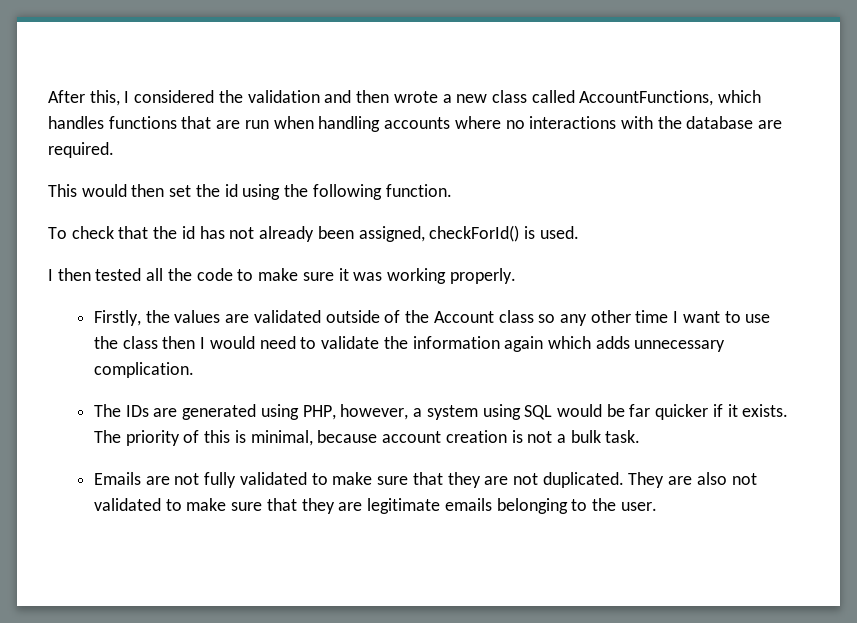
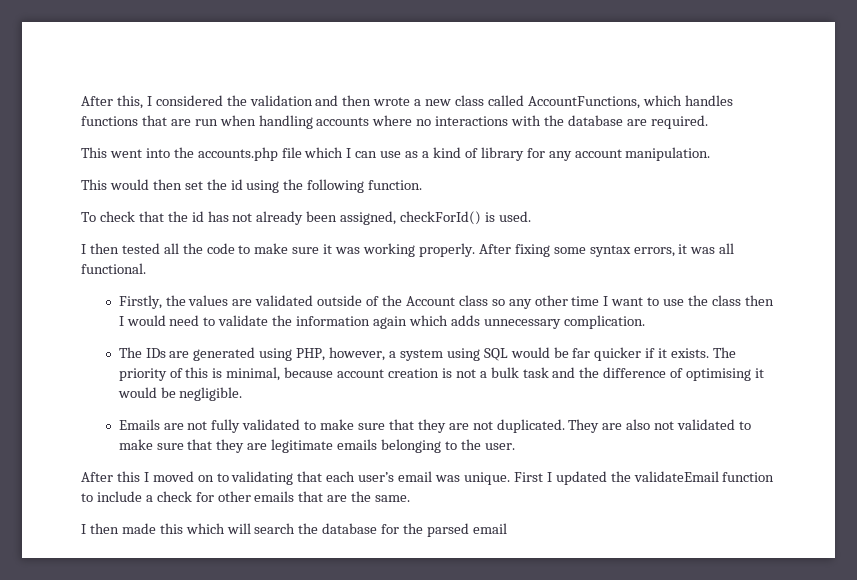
+ This went into the accounts.php file which I can use as a kind of library for any account manipulation.
+ After fixing some syntax errors, it was all functional.
- The priority of this is minimal, because account creation is not a bulk task.
+ The priority of this is minimal, because account creation is not a bulk task and the difference of optimising it would be negligible.
+ After this I moved on to validating that each user’s email was unique. First I updated the validateEmail function to include a check for other emails that are the same.
+ I then made this which will search the database for the parsed email

